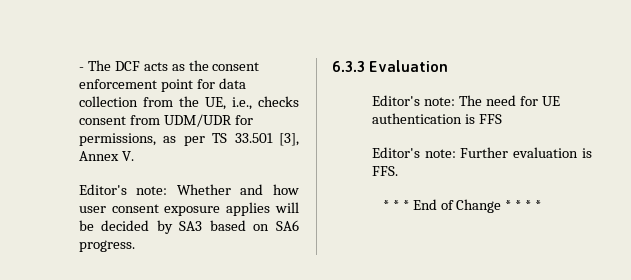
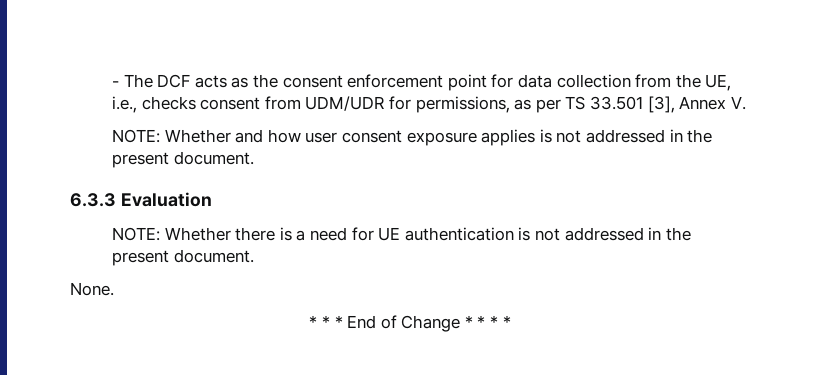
- Editor's note: Whether and how user consent exposure applies will be decided by SA3 based on SA6 progress.
+ NOTE: Whether and how user consent exposure applies is not addressed in the present document.
  6.3.3 Evaluation
- Editor's note: The need for UE authentication is FFS
- Editor's note: Further evaluation is FFS.
+ NOTE: Whether there is a need for UE authentication is not addressed in the present document.
+ None.

